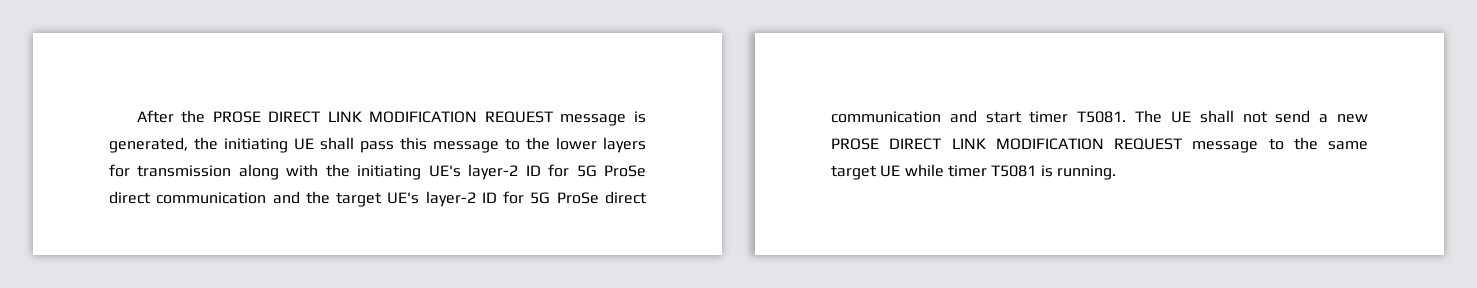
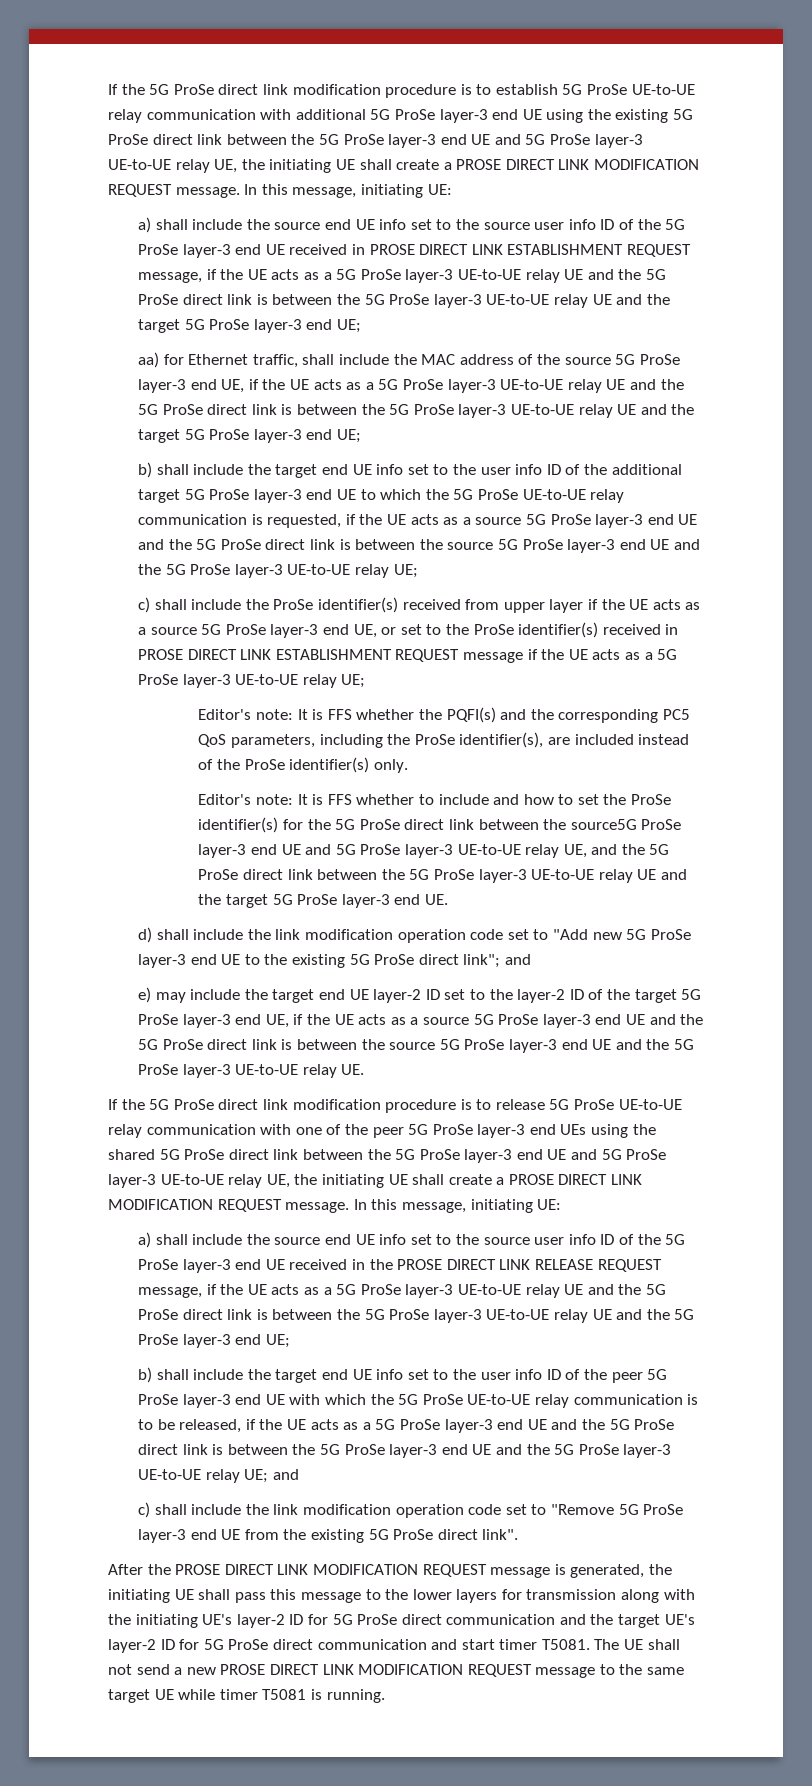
+ If the 5G ProSe direct link modification procedure is to establish 5G ProSe UE-to-UE relay communication with additional 5G ProSe layer-3 end UE using the existing 5G ProSe direct link between the 5G ProSe layer-3 end UE and 5G ProSe layer-3 UE-to-UE relay UE, the initiating UE shall create a PROSE DIRECT LINK MODIFICATION REQUEST message. In this message, initiating UE:
+ a) shall include the source end UE info set to the source user info ID of the 5G ProSe layer-3 end UE received in PROSE DIRECT LINK ESTABLISHMENT REQUEST message, if the UE acts as a 5G ProSe layer-3 UE-to-UE relay UE and the 5G ProSe direct link is between the 5G ProSe layer-3 UE-to-UE relay UE and the target 5G ProSe layer-3 end UE;
+ aa) for Ethernet traffic, shall include the MAC address of the source 5G ProSe layer-3 end UE, if the UE acts as a 5G ProSe layer-3 UE-to-UE relay UE and the 5G ProSe direct link is between the 5G ProSe layer-3 UE-to-UE relay UE and the target 5G ProSe layer-3 end UE;
+ b) shall include the target end UE info set to the user info ID of the additional target 5G ProSe layer-3 end UE to which the 5G ProSe UE-to-UE relay communication is requested, if the UE acts as a source 5G ProSe layer-3 end UE and the 5G ProSe direct link is between the source 5G ProSe layer-3 end UE and the 5G ProSe layer-3 UE-to-UE relay UE;
+ c) shall include the ProSe identifier(s) received from upper layer if the UE acts as a source 5G ProSe layer-3 end UE, or set to the ProSe identifier(s) received in PROSE DIRECT LINK ESTABLISHMENT REQUEST message if the UE acts as a 5G ProSe layer-3 UE-to-UE relay UE;
+ Editor's note: It is FFS whether the PQFI(s) and the corresponding PC5 QoS parameters, including the ProSe identifier(s), are included instead of the ProSe identifier(s) only.
+ Editor's note: It is FFS whether to include and how to set the ProSe identifier(s) for the 5G ProSe direct link between the source5G ProSe layer-3 end UE and 5G ProSe layer-3 UE-to-UE relay UE, and the 5G ProSe direct link between the 5G ProSe layer-3 UE-to-UE relay UE and the target 5G ProSe layer-3 end UE.
+ d) shall include the link modification operation code set to "Add new 5G ProSe layer-3 end UE to the existing 5G ProSe direct link"; and
+ e) may include the target end UE layer-2 ID set to the layer-2 ID of the target 5G ProSe layer-3 end UE, if the UE acts as a source 5G ProSe layer-3 end UE and the 5G ProSe direct link is between the source 5G ProSe layer-3 end UE and the 5G ProSe layer-3 UE-to-UE relay UE.
+ If the 5G ProSe direct link modification procedure is to release 5G ProSe UE-to-UE relay communication with one of the peer 5G ProSe layer-3 end UEs using the shared 5G ProSe direct link between the 5G ProSe layer-3 end UE and 5G ProSe layer-3 UE-to-UE relay UE, the initiating UE shall create a PROSE DIRECT LINK MODIFICATION REQUEST message. In this message, initiating UE:
+ a) shall include the source end UE info set to the source user info ID of the 5G ProSe layer-3 end UE received in the PROSE DIRECT LINK RELEASE REQUEST message, if the UE acts as a 5G ProSe layer-3 UE-to-UE relay UE and the 5G ProSe direct link is between the 5G ProSe layer-3 UE-to-UE relay UE and the 5G ProSe layer-3 end UE;
+ b) shall include the target end UE info set to the user info ID of the peer 5G ProSe layer-3 end UE with which the 5G ProSe UE-to-UE relay communication is to be released, if the UE acts as a 5G ProSe layer-3 end UE and the 5G ProSe direct link is between the 5G ProSe layer-3 end UE and the 5G ProSe layer-3 UE-to-UE relay UE; and
+ c) shall include the link modification operation code set to "Remove 5G ProSe layer-3 end UE from the existing 5G ProSe direct link".

